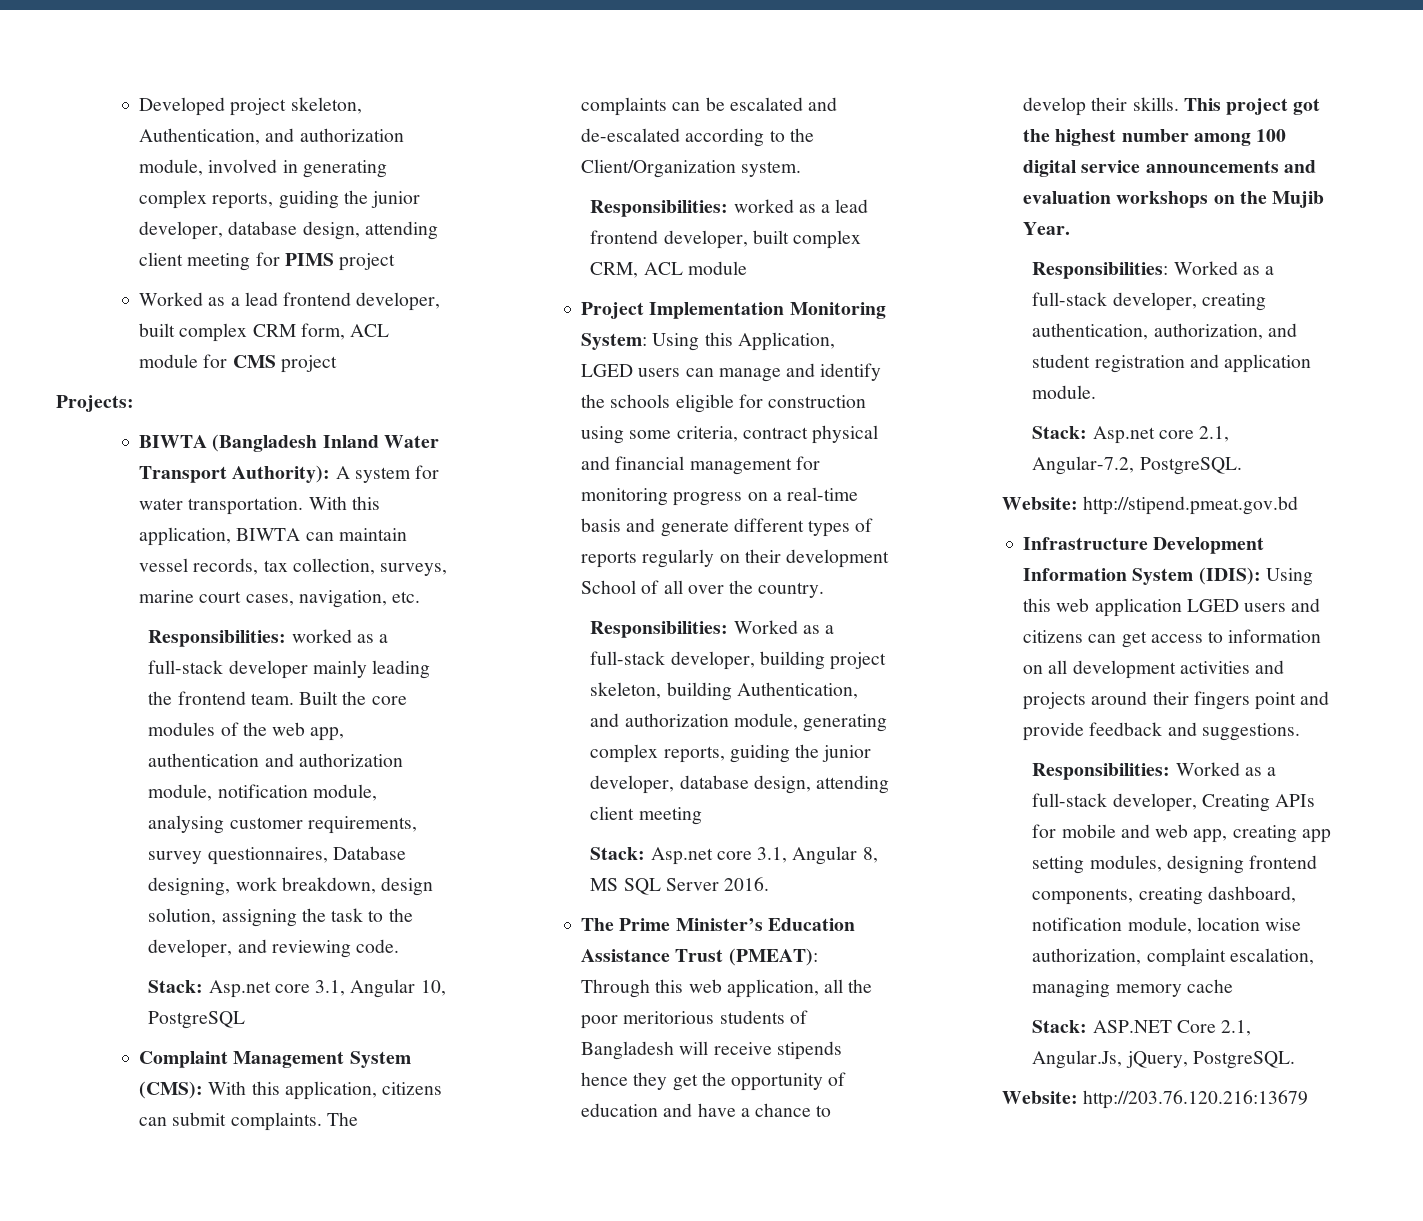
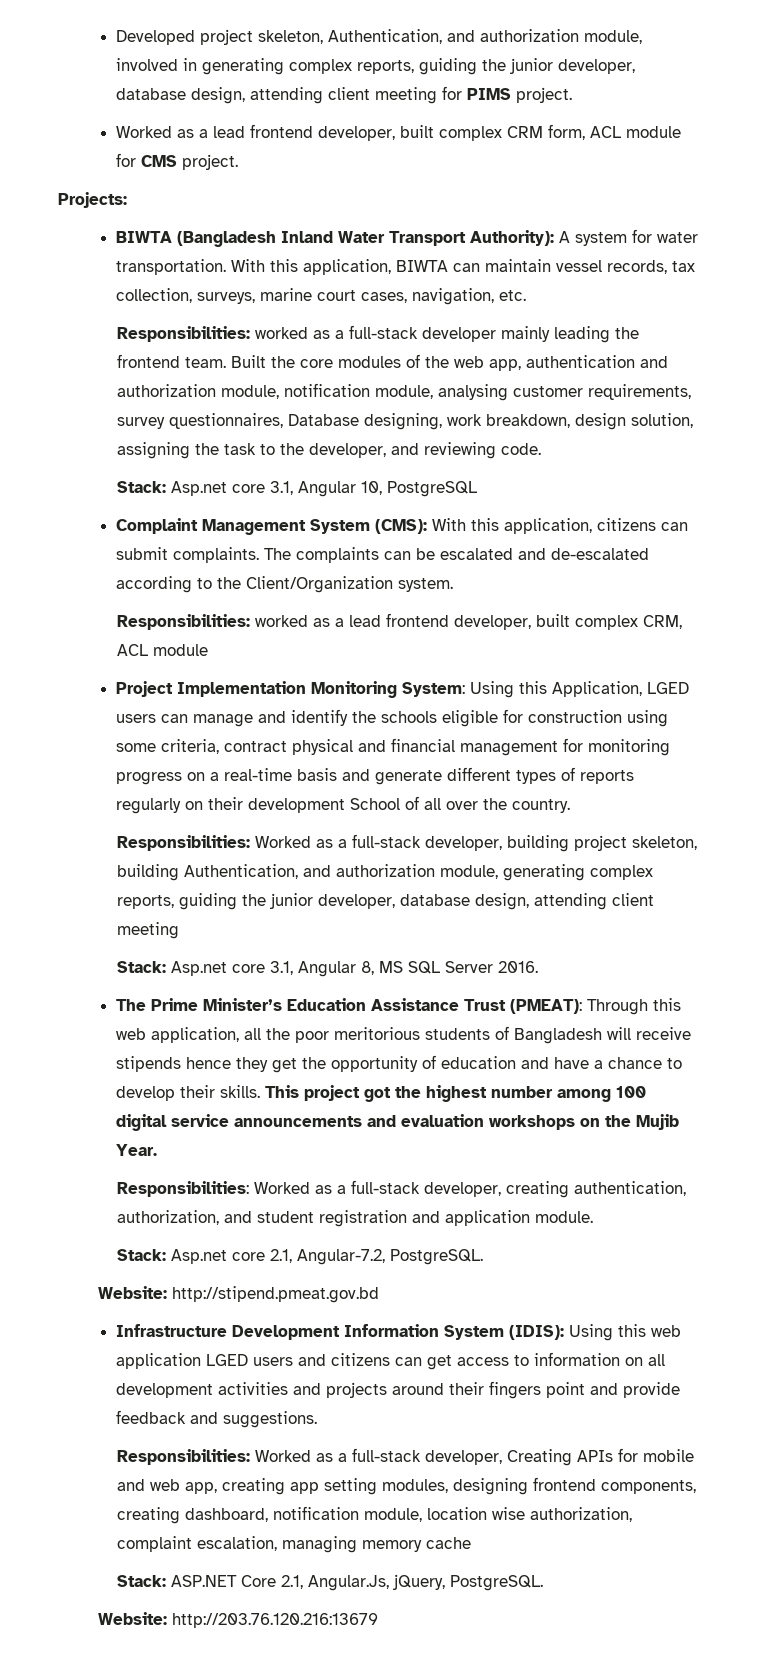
- Developed project skeleton, Authentication, and authorization module, involved in generating complex reports, guiding the junior developer, database design, attending client meeting for PIMS project
+ Developed project skeleton, Authentication, and authorization module, involved in generating complex reports, guiding the junior developer, database design, attending client meeting for PIMS project.
- Worked as a lead frontend developer, built complex CRM form, ACL module for CMS project
+ Worked as a lead frontend developer, built complex CRM form, ACL module for CMS project.

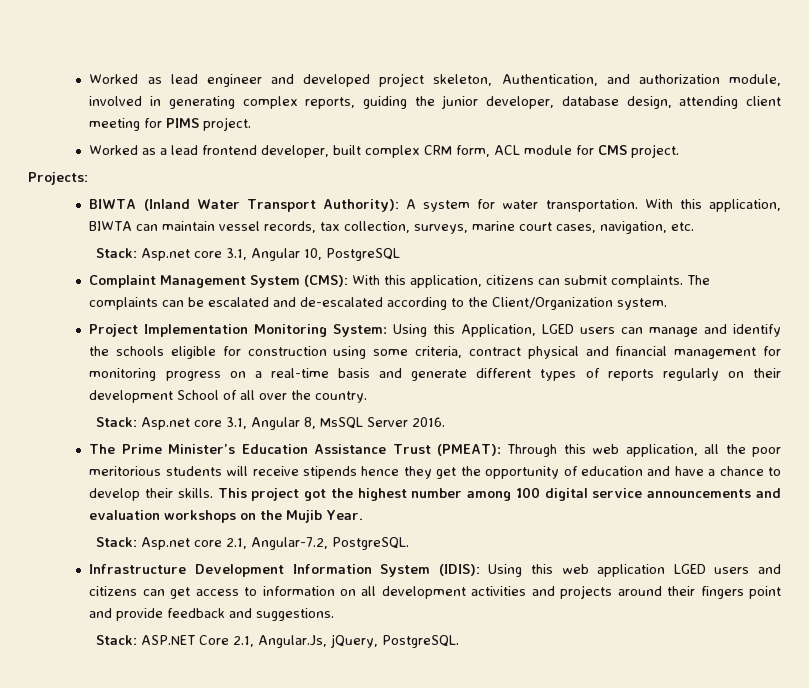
- Developed project skeleton, Authentication, and authorization module, involved in generating complex reports, guiding the junior developer, database design, attending client meeting for PIMS project.
+ Worked as lead engineer and developed project skeleton, Authentication, and authorization module, involved in generating complex reports, guiding the junior developer, database design, attending client meeting for PIMS project.
- BIWTA (Bangladesh Inland Water Transport Authority): A system for water transportation.
+ BIWTA (Inland Water Transport Authority): A system for water transportation.
- Responsibilities: worked as a full-stack developer mainly leading the frontend team. Built the core modules of the web app, authentication and authorization module, notification module, analysing customer requirements, survey questionnaires, Database designing, work breakdown, design solution, assigning the task to the developer, and reviewing code.
- Responsibilities: worked as a lead frontend developer, built complex CRM, ACL module
- Responsibilities: Worked as a full-stack developer, building project skeleton, building Authentication, and authorization module, generating complex reports, guiding the junior developer, database design, attending client meeting
- Stack: Asp.net core 3.1, Angular 8, MS SQL Server 2016.
+ Stack: Asp.net core 3.1, Angular 8, MsSQL Server 2016.
- The Prime Minister’s Education Assistance Trust (PMEAT): Through this web application, all the poor meritorious students of Bangladesh will receive stipends hence they get the opportunity of education and have a chance to develop their skills.
+ The Prime Minister’s Education Assistance Trust (PMEAT): Through this web application, all the poor meritorious students will receive stipends hence they get the opportunity of education and have a chance to develop their skills.
- Responsibilities: Worked as a full-stack developer, creating authentication, authorization, and student registration and application module.
- Website: http://stipend.pmeat.gov.bd
- Responsibilities: Worked as a full-stack developer, Creating APIs for mobile and web app, creating app setting modules, designing frontend components, creating dashboard, notification module, location wise authorization, complaint escalation, managing memory cache
- Website: http://203.76.120.216:13679

